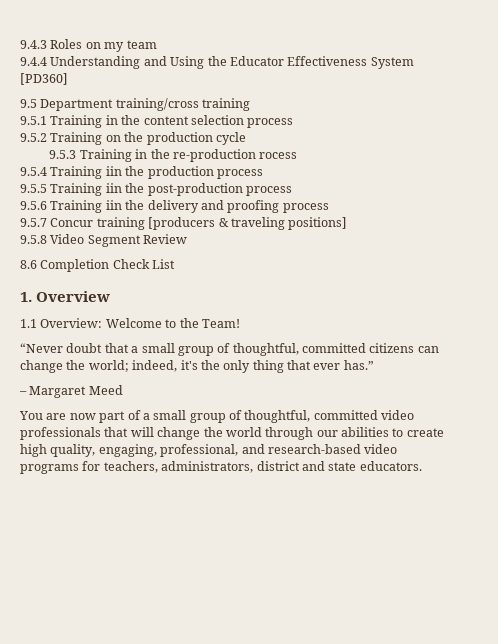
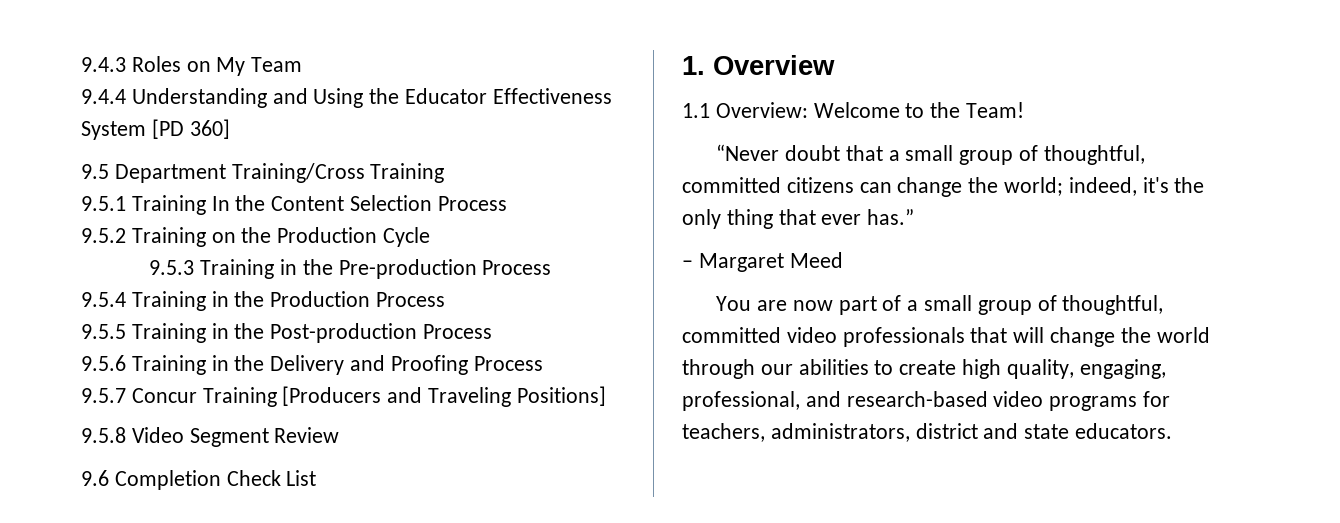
- 9.4.3 Roles on my team
+ 9.4.3 Roles on My Team
- 9.4.4 Understanding and Using the Educator Effectiveness System [PD360]
+ 9.4.4 Understanding and Using the Educator Effectiveness System [PD 360]
- 9.5 Department training/cross training
+ 9.5 Department Training/Cross Training
- 9.5.1 Training in the content selection process
+ 9.5.1 Training In the Content Selection Process
- 9.5.2 Training on the production cycle
+ 9.5.2 Training on the Production Cycle
- 9.5.3 Training in the re-production rocess
+ 9.5.3 Training in the Pre-production Process
- 9.5.4 Training iin the production process
- 9.5.5 Training iin the post-production process
- 9.5.6 Training iin the delivery and proofing process
- 9.5.7 Concur training [producers & traveling positions]
+ 9.5.4 Training in the Production Process
+ 9.5.5 Training in the Post-production Process
+ 9.5.6 Training in the Delivery and Proofing Process
+ 9.5.7 Concur Training [Producers and Traveling Positions]
- 8.6 Completion Check List
+ 9.6 Completion Check List

